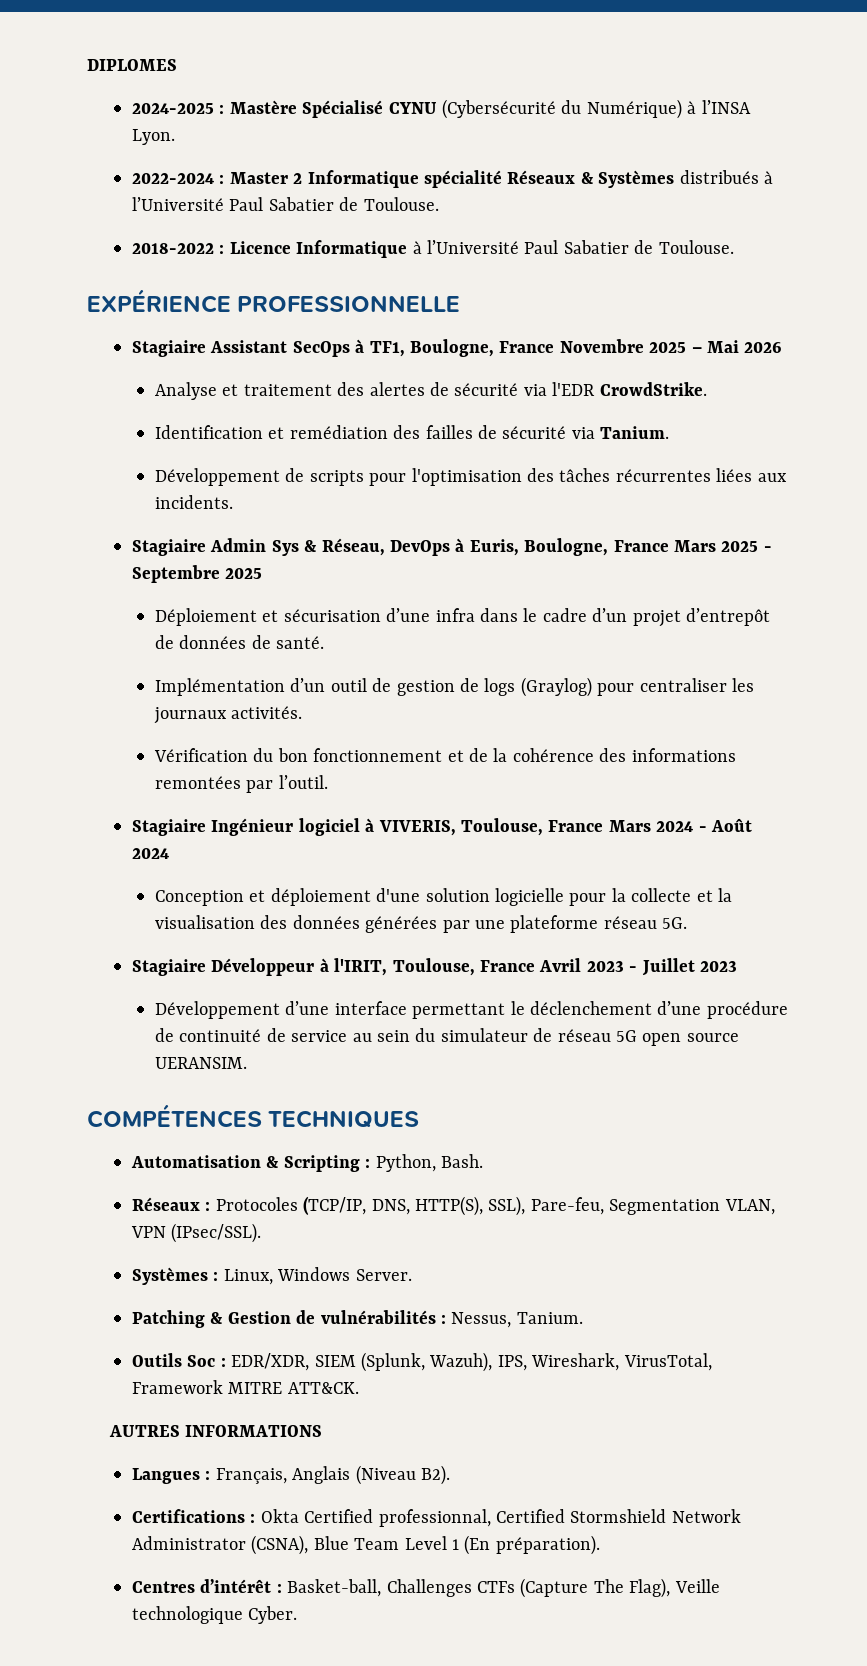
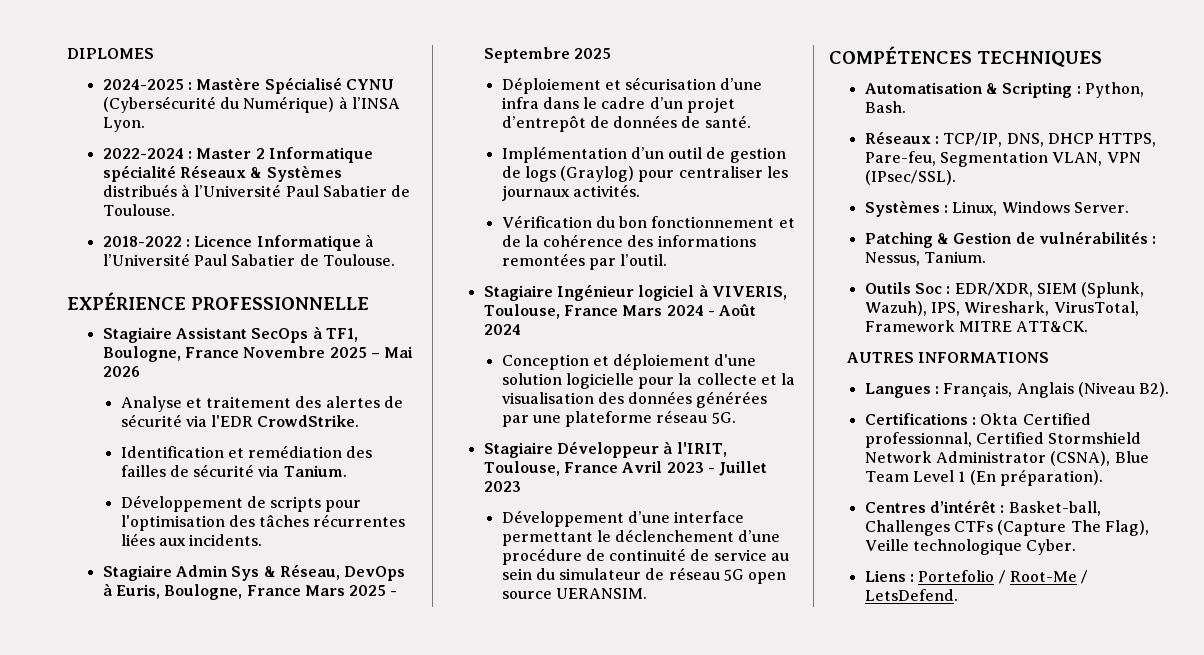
- Réseaux : Protocoles (TCP/IP, DNS, HTTP(S), SSL), Pare-feu, Segmentation VLAN, VPN (IPsec/SSL).
+ Réseaux : TCP/IP, DNS, DHCP HTTPS, Pare-feu, Segmentation VLAN, VPN (IPsec/SSL).
+ Liens : Portefolio / Root-Me / LetsDefend.

